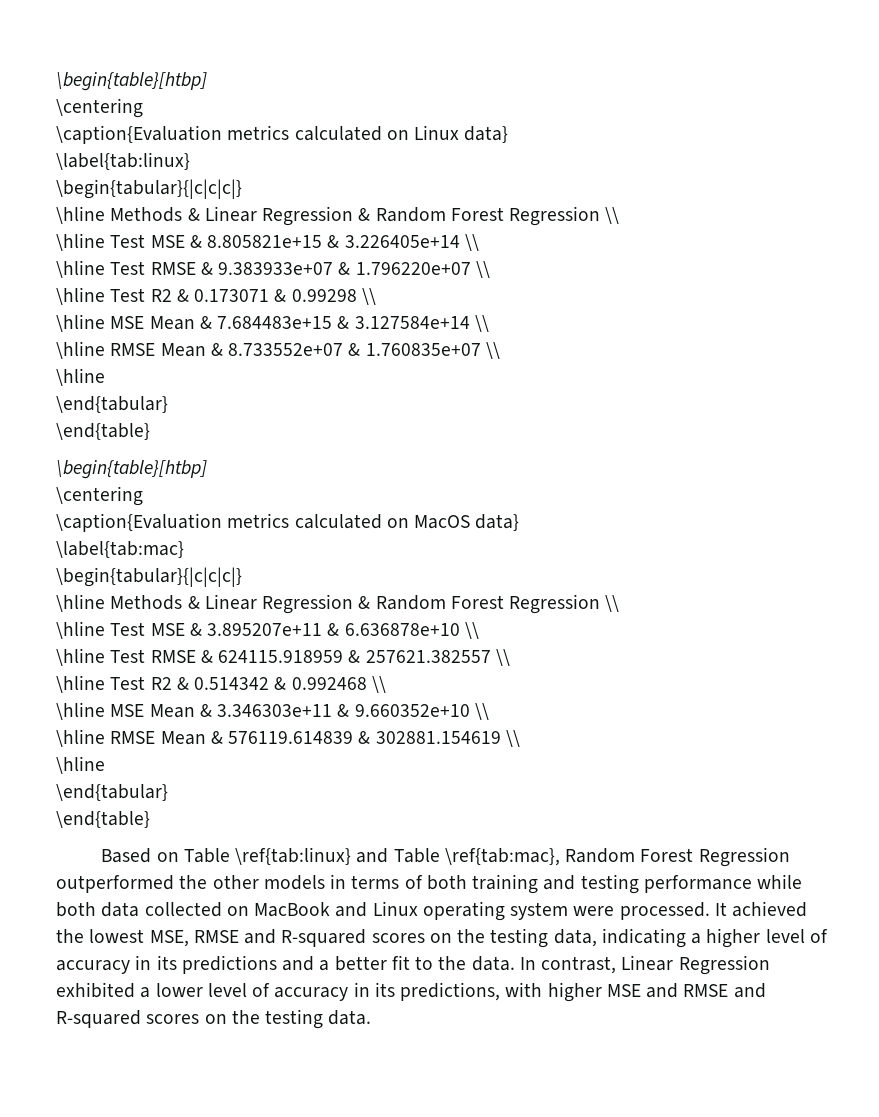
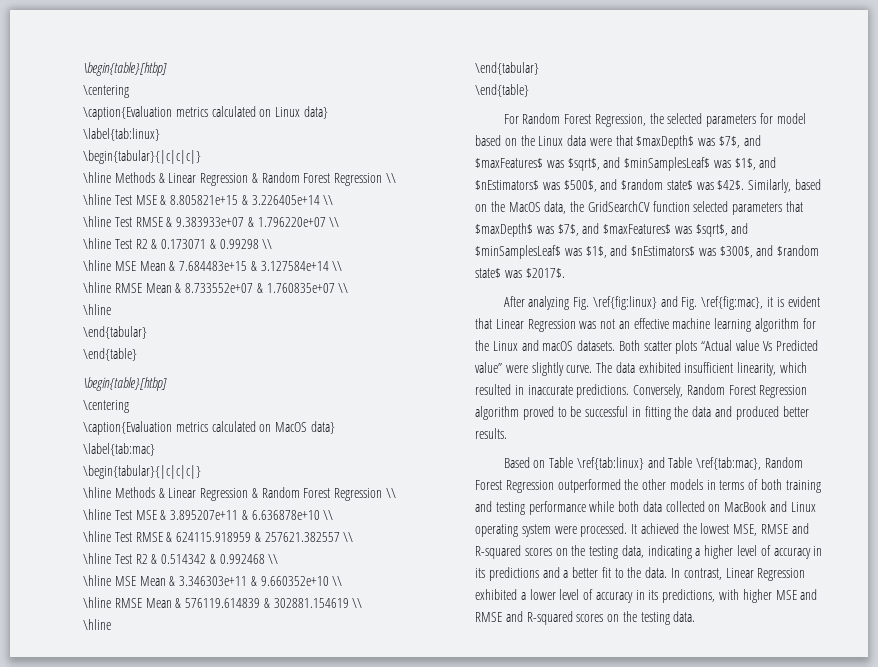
+ For Random Forest Regression, the selected parameters for model based on the Linux data were that $maxDepth$ was $7$, and $maxFeatures$ was $sqrt$, and $minSamplesLeaf$ was $1$, and $nEstimators$ was $500$, and $random state$ was $42$. Similarly, based on the MacOS data, the GridSearchCV function selected parameters that $maxDepth$ was $7$, and $maxFeatures$ was $sqrt$, and $minSamplesLeaf$ was $1$, and $nEstimators$ was $300$, and $random state$ was $2017$.
+ After analyzing Fig. \ref{fig:linux} and Fig. \ref{fig:mac}, it is evident that Linear Regression was not an effective machine learning algorithm for the Linux and macOS datasets. Both scatter plots “Actual value Vs Predicted value” were slightly curve. The data exhibited insufficient linearity, which resulted in inaccurate predictions. Conversely, Random Forest Regression algorithm proved to be successful in fitting the data and produced better results.

